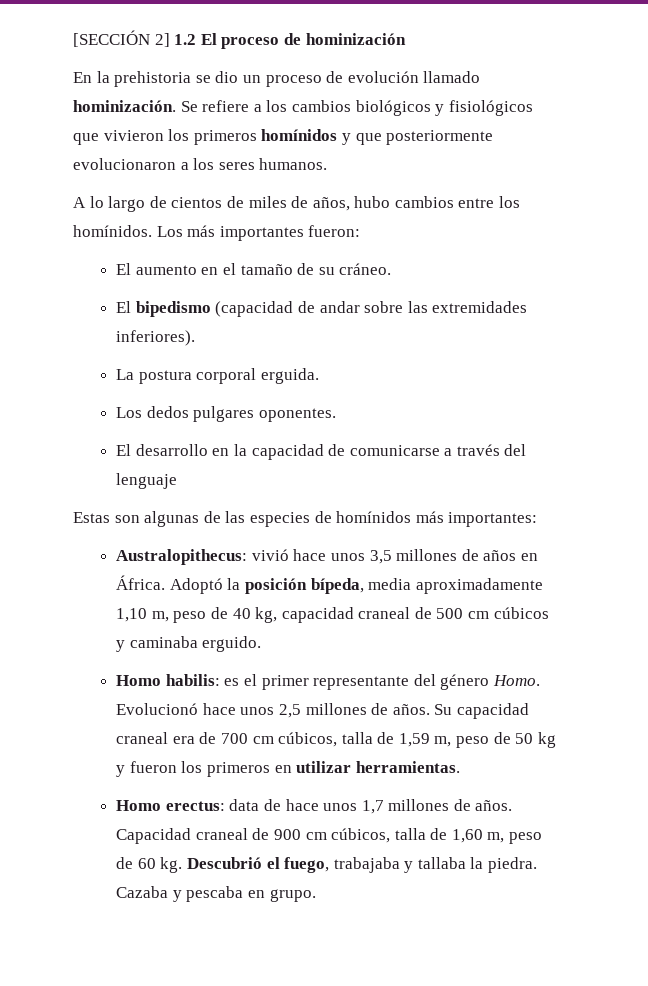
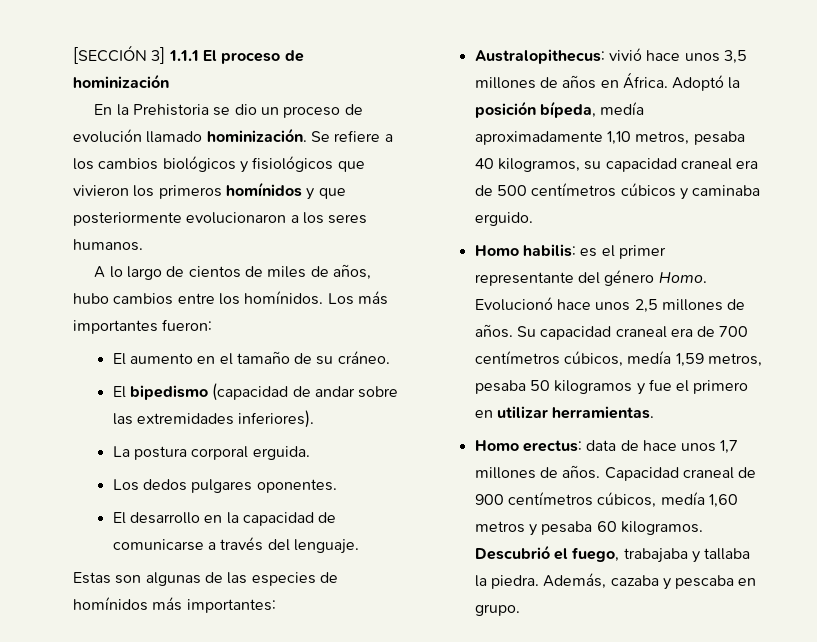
- [SECCIÓN 2] 1.2 El proceso de hominización
+ [SECCIÓN 3] 1.1.1 El proceso de hominización
- En la prehistoria se dio un proceso de evolución llamado hominización.
+ En la Prehistoria se dio un proceso de evolución llamado hominización.
- El desarrollo en la capacidad de comunicarse a través del lenguaje
+ El desarrollo en la capacidad de comunicarse a través del lenguaje.
- Adoptó la posición bípeda, media aproximadamente 1,10 m, peso de 40 kg, capacidad craneal de 500 cm cúbicos y caminaba erguido.
+ Adoptó la posición bípeda, medía aproximadamente 1,10 metros, pesaba 40 kilogramos, su capacidad craneal era de 500 centímetros cúbicos y caminaba erguido.
- Su capacidad craneal era de 700 cm cúbicos, talla de 1,59 m, peso de 50 kg y fueron los primeros en utilizar herramientas.
+ Su capacidad craneal era de 700 centímetros cúbicos, medía 1,59 metros, pesaba 50 kilogramos y fue el primero en utilizar herramientas.
- Capacidad craneal de 900 cm cúbicos, talla de 1,60 m, peso de 60 kg.
+ Capacidad craneal de 900 centímetros cúbicos, medía 1,60 metros y pesaba 60 kilogramos.
- Cazaba y pescaba en grupo.
+ Además, cazaba y pescaba en grupo.

